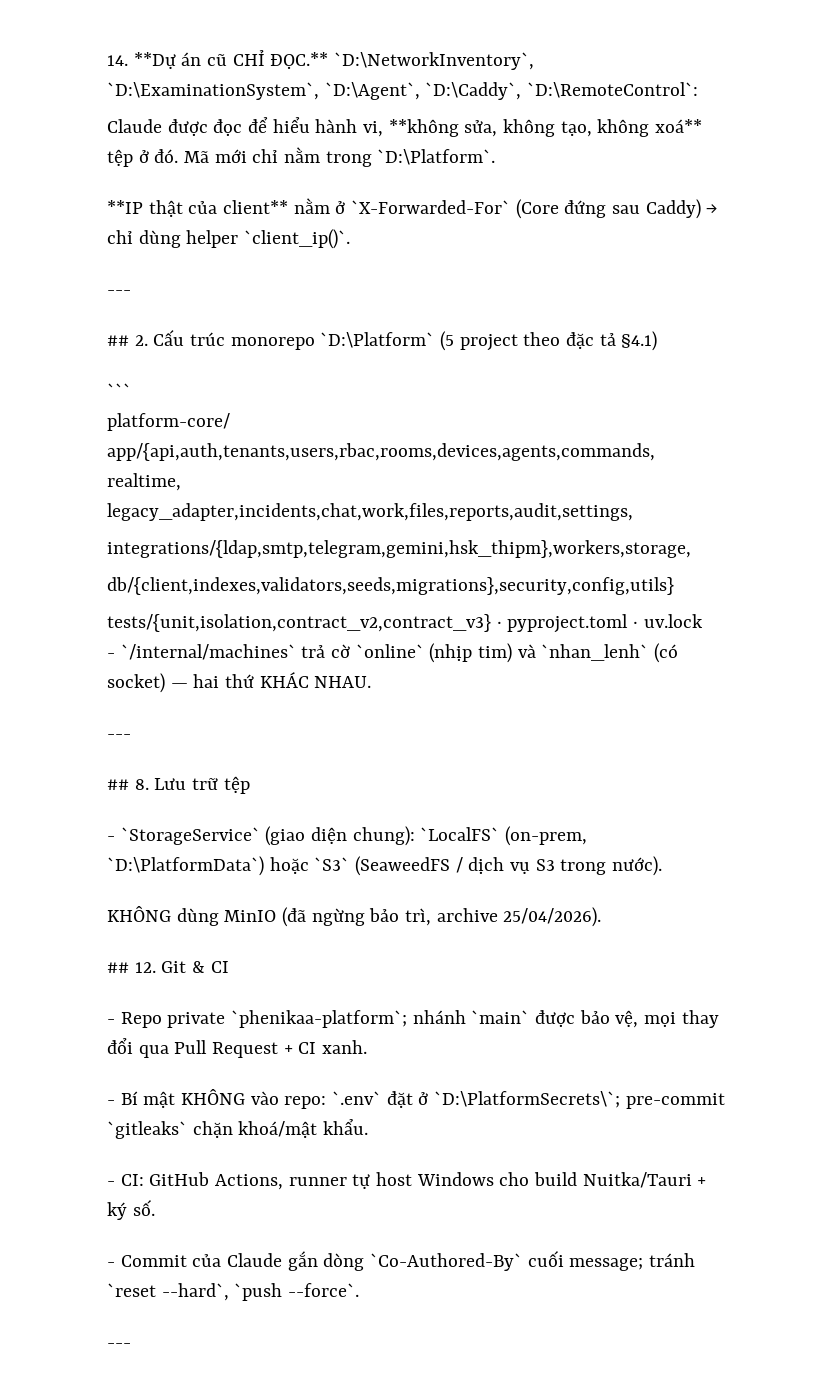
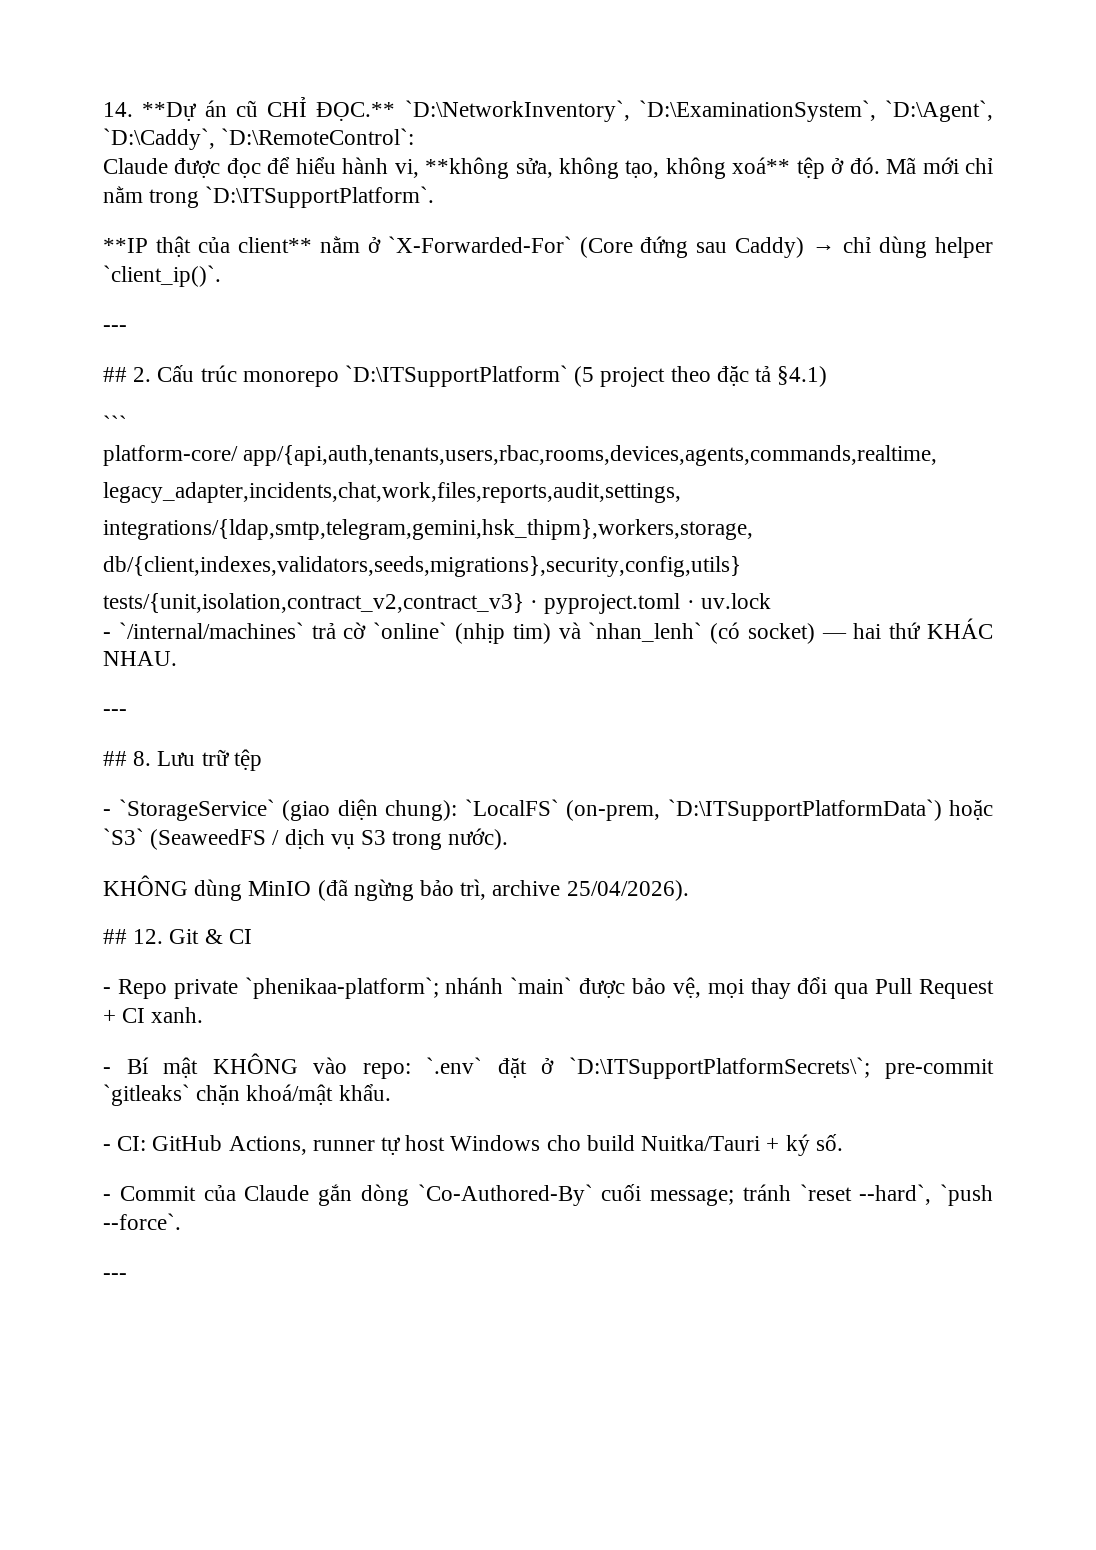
- Mã mới chỉ nằm trong `D:\Platform`.
+ Mã mới chỉ nằm trong `D:\ITSupportPlatform`.
- ## 2. Cấu trúc monorepo `D:\Platform` (5 project theo đặc tả §4.1)
+ ## 2. Cấu trúc monorepo `D:\ITSupportPlatform` (5 project theo đặc tả §4.1)
- - `StorageService` (giao diện chung): `LocalFS` (on-prem, `D:\PlatformData`) hoặc `S3` (SeaweedFS / dịch vụ S3 trong nước).
+ - `StorageService` (giao diện chung): `LocalFS` (on-prem, `D:\ITSupportPlatformData`) hoặc `S3` (SeaweedFS / dịch vụ S3 trong nước).
- - Bí mật KHÔNG vào repo: `.env` đặt ở `D:\PlatformSecrets\`; pre-commit `gitleaks` chặn khoá/mật khẩu.
+ - Bí mật KHÔNG vào repo: `.env` đặt ở `D:\ITSupportPlatformSecrets\`; pre-commit `gitleaks` chặn khoá/mật khẩu.

